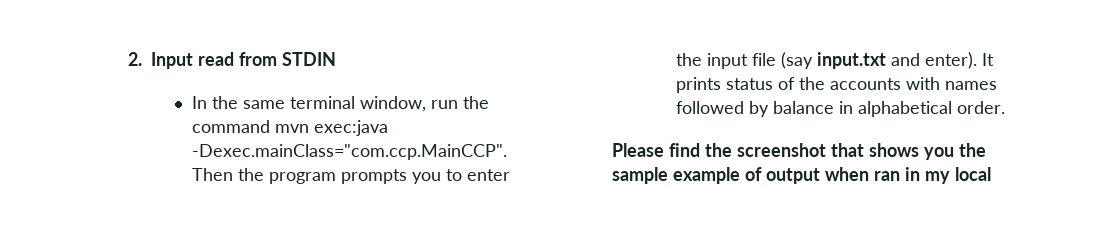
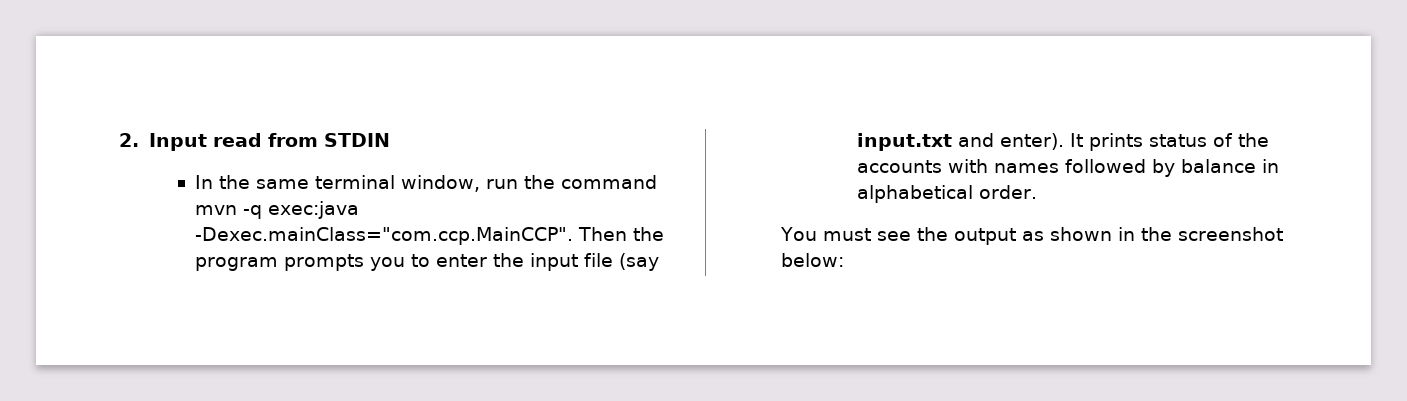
- In the same terminal window, run the command mvn exec:java -Dexec.mainClass="com.ccp.MainCCP". Then the program prompts you to enter the input file (say input.txt and enter).
+ In the same terminal window, run the command mvn -q exec:java -Dexec.mainClass="com.ccp.MainCCP". Then the program prompts you to enter the input file (say input.txt and enter).
- Please find the screenshot that shows you the sample example of output when ran in my local
+ You must see the output as shown in the screenshot below:

